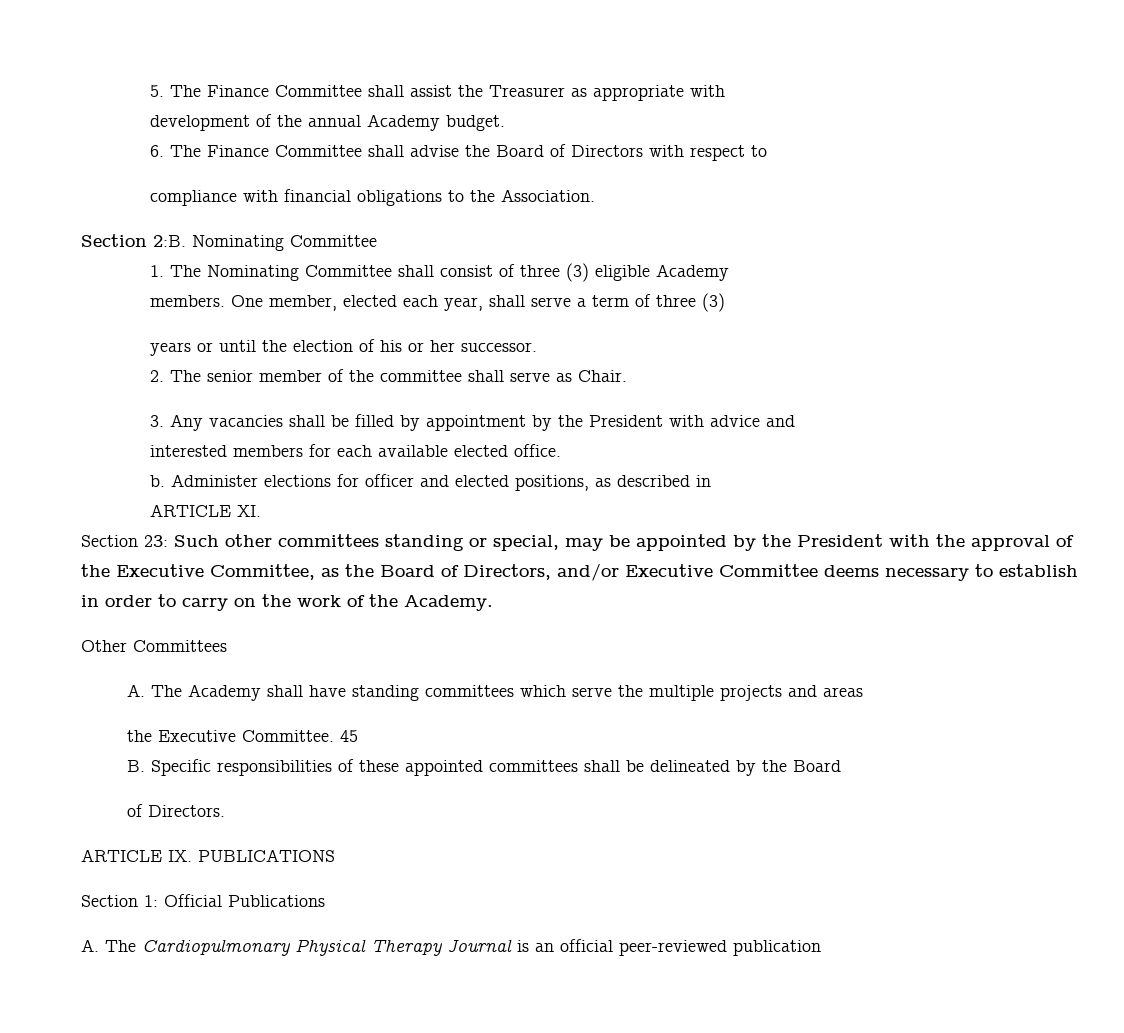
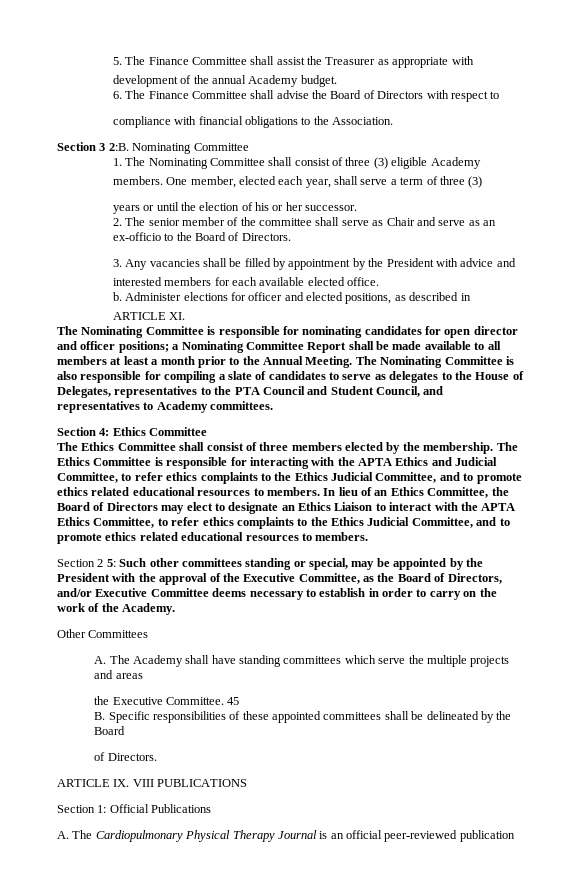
- Section 2:B.
+ Section 3 2:B.
- 2. The senior member of the committee shall serve as Chair.
+ 2. The senior member of the committee shall serve as Chair and serve as an ex-officio to the Board of Directors.
- Section 23: Such other committees standing or special, may be appointed by the President with the approval of the Executive Committee, as the Board of Directors, and/or Executive Committee deems necessary to establish in order to carry on the work of the Academy.
+ The Nominating Committee is responsible for nominating candidates for open director and officer positions; a Nominating Committee Report shall be made available to all members at least a month prior to the Annual Meeting. The Nominating Committee is also responsible for compiling a slate of candidates to serve as delegates to the House of Delegates, representatives to the PTA Council and Student Council, and representatives to Academy committees.
+ Section 4: Ethics Committee
+ The Ethics Committee shall consist of three members elected by the membership. The Ethics Committee is responsible for interacting with the APTA Ethics and Judicial Committee, to refer ethics complaints to the Ethics Judicial Committee, and to promote ethics related educational resources to members. In lieu of an Ethics Committee, the Board of Directors may elect to designate an Ethics Liaison to interact with the APTA Ethics Committee, to refer ethics complaints to the Ethics Judicial Committee, and to promote ethics related educational resources to members.
+ Section 2 5: Such other committees standing or special, may be appointed by the President with the approval of the Executive Committee, as the Board of Directors, and/or Executive Committee deems necessary to establish in order to carry on the work of the Academy.
- ARTICLE IX. PUBLICATIONS
+ ARTICLE IX. VIII PUBLICATIONS

